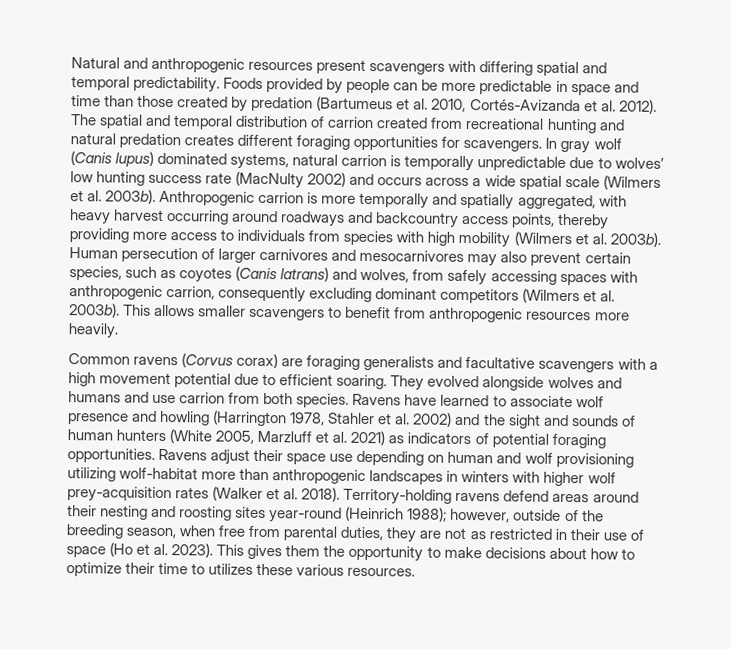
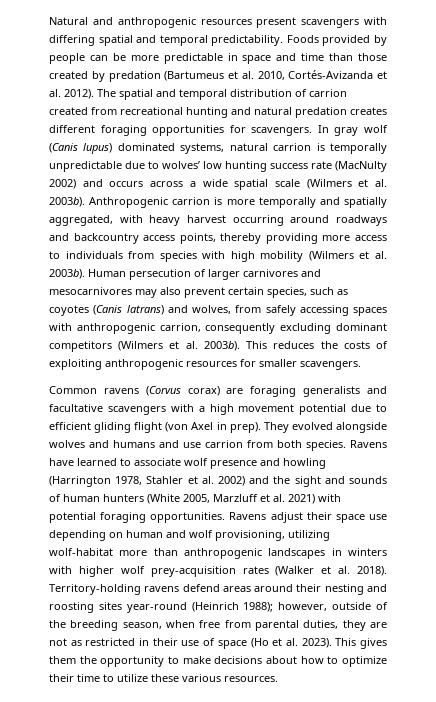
- This allows smaller scavengers to benefit from anthropogenic resources more heavily.
+ This reduces the costs of exploiting anthropogenic resources for smaller scavengers.
- Common ravens (Corvus corax) are foraging generalists and facultative scavengers with a high movement potential due to efficient soaring.
+ Common ravens (Corvus corax) are foraging generalists and facultative scavengers with a high movement potential due to efficient gliding flight (von Axel in prep).
- Ravens have learned to associate wolf presence and howling (Harrington 1978, Stahler et al. 2002) and the sight and sounds of human hunters (White 2005, Marzluff et al. 2021) as indicators of potential foraging opportunities.
+ Ravens have learned to associate wolf presence and howling (Harrington 1978, Stahler et al. 2002) and the sight and sounds of human hunters (White 2005, Marzluff et al. 2021) with potential foraging opportunities.
- Ravens adjust their space use depending on human and wolf provisioning utilizing wolf-habitat more than anthropogenic landscapes in winters with higher wolf prey-acquisition rates (Walker et al. 2018).
+ Ravens adjust their space use depending on human and wolf provisioning, utilizing wolf-habitat more than anthropogenic landscapes in winters with higher wolf prey-acquisition rates (Walker et al. 2018).
- This gives them the opportunity to make decisions about how to optimize their time to utilizes these various resources.
+ This gives them the opportunity to make decisions about how to optimize their time to utilize these various resources.

